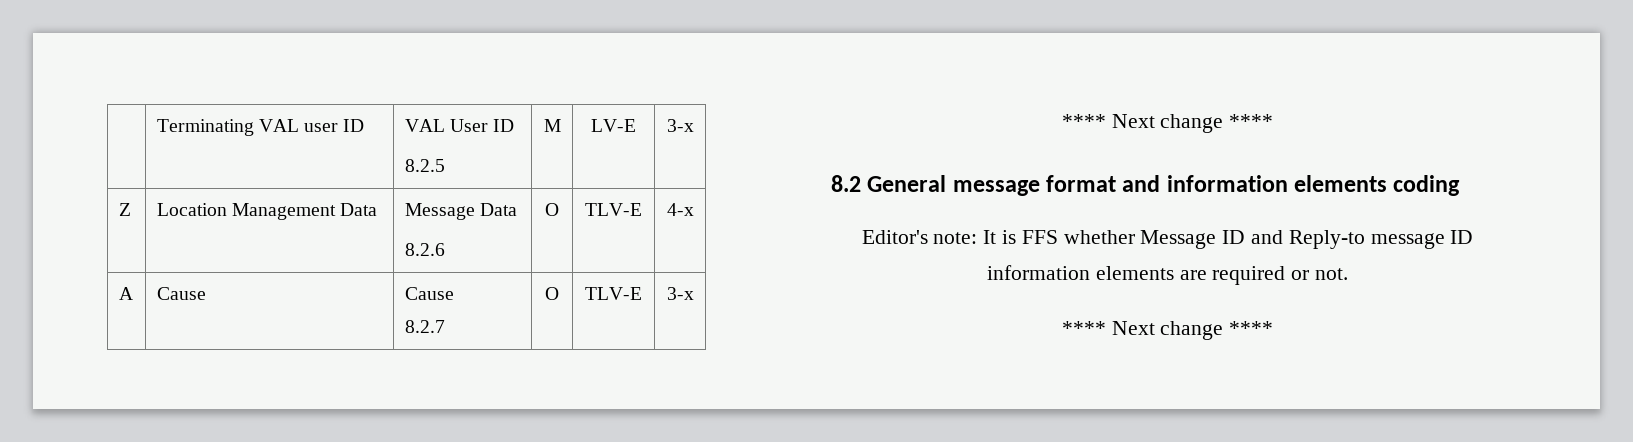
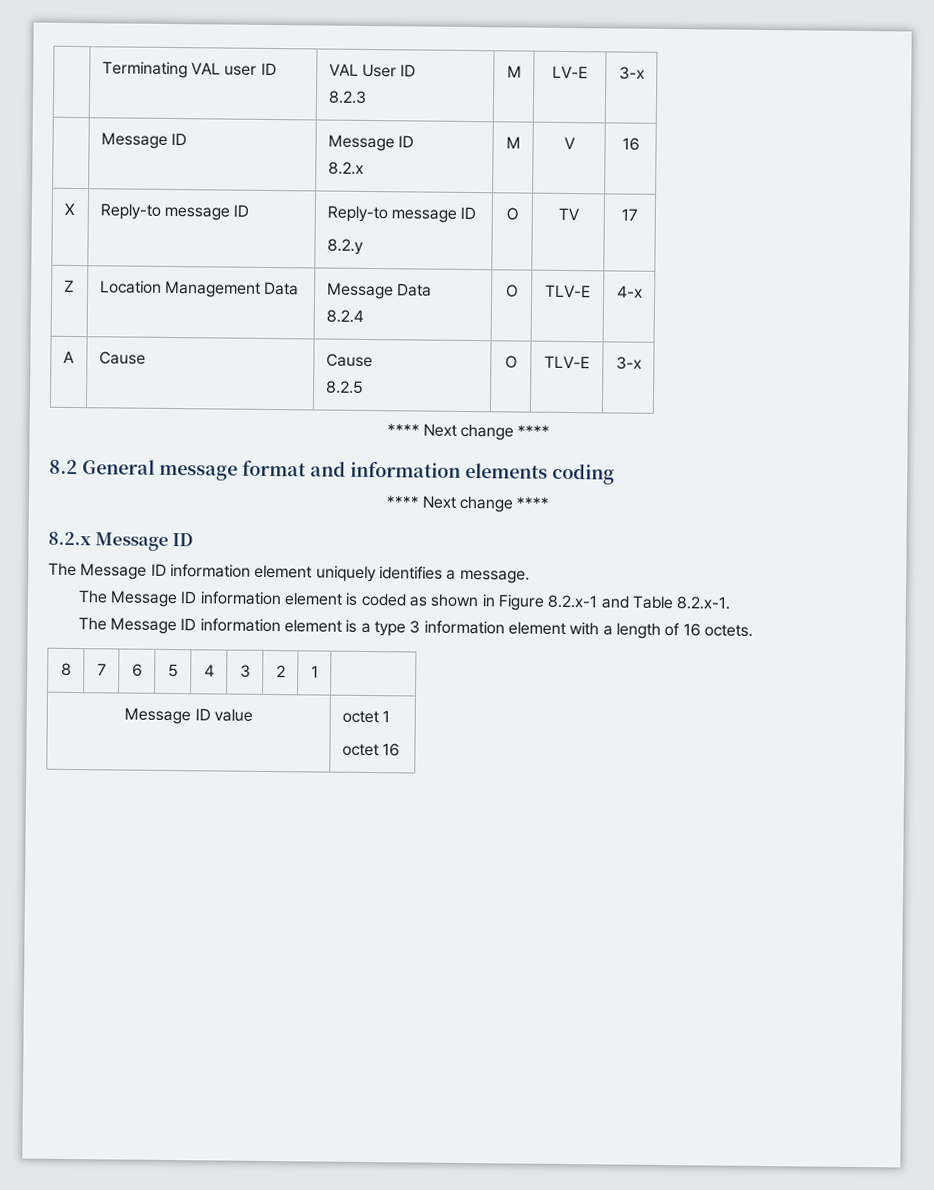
  | Terminating VAL user ID | VAL User ID
- 8.2.5 | M | LV-E | 3-x
+ 8.2.3 | M | LV-E | 3-x
+ | Message ID | Message ID
+ 8.2.x | M | V | 16
+ X | Reply-to message ID | Reply-to message ID
+ 8.2.y | O | TV | 17
  Z | Location Management Data | Message Data
- 8.2.6 | O | TLV-E | 4-x
+ 8.2.4 | O | TLV-E | 4-x
  A | Cause | Cause
- 8.2.7 | O | TLV-E | 3-x
+ 8.2.5 | O | TLV-E | 3-x
  8.2 General message format and information elements coding
- Editor's note: It is FFS whether Message ID and Reply-to message ID information elements are required or not.
  **** Next change ****
+ 8.2.x Message ID
+ The Message ID information element uniquely identifies a message.
+ The Message ID information element is coded as shown in Figure 8.2.x-1 and Table 8.2.x-1.
+ The Message ID information element is a type 3 information element with a length of 16 octets.
+ 8 | 7 | 6 | 5 | 4 | 3 | 2 | 1 |
+ Message ID value | octet 1
+ octet 16

